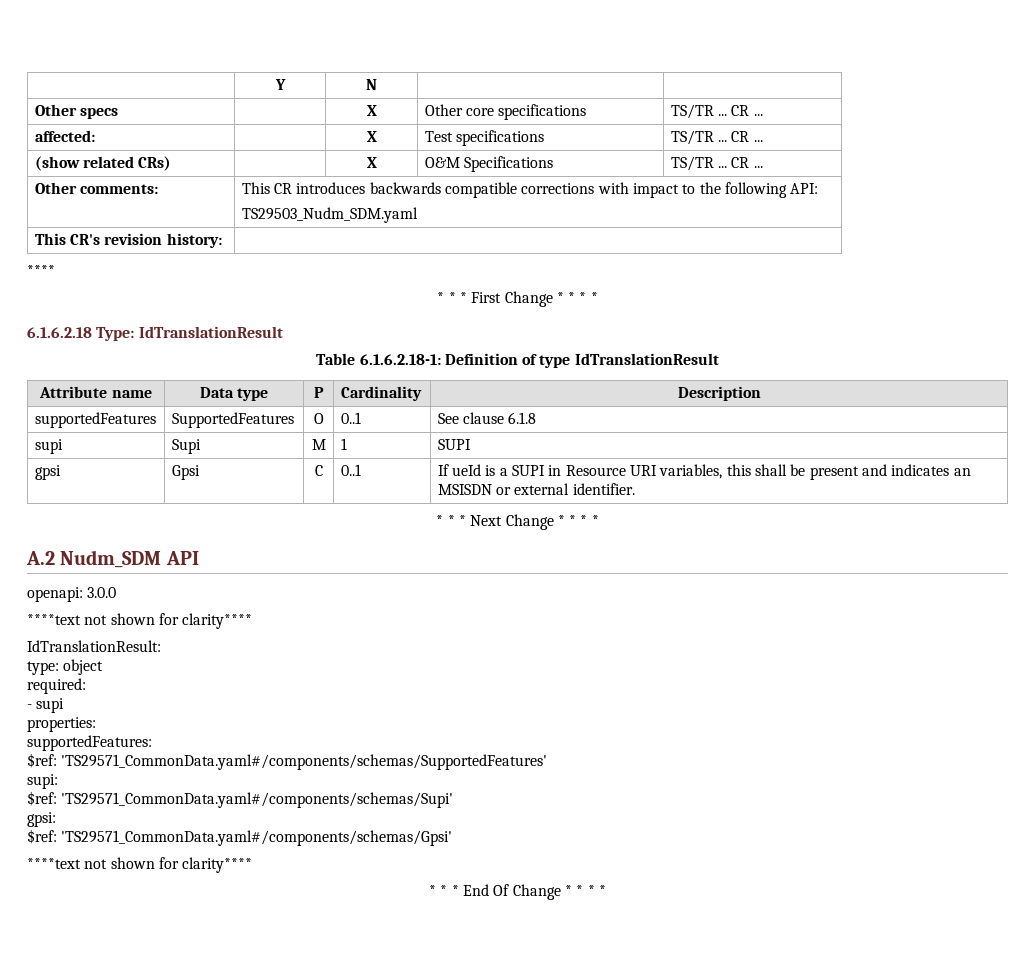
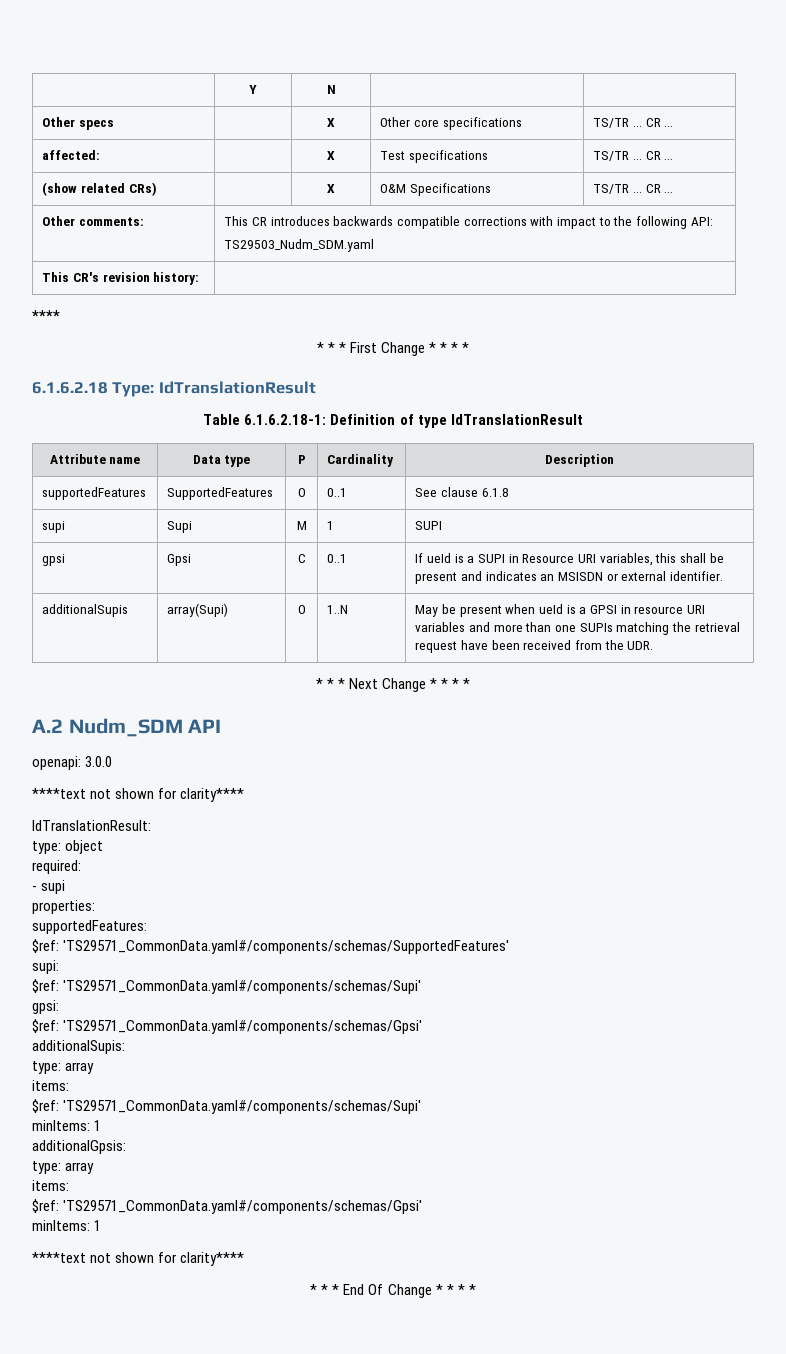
+ additionalSupis | array(Supi) | O | 1..N | May be present when ueId is a GPSI in resource URI variables and more than one SUPIs matching the retrieval request have been received from the UDR.
+ additionalSupis:
+ type: array
+ items:
+ $ref: 'TS29571_CommonData.yaml#/components/schemas/Supi'
+ minItems: 1
+ additionalGpsis:
+ type: array
+ items:
+ $ref: 'TS29571_CommonData.yaml#/components/schemas/Gpsi'
+ minItems: 1

